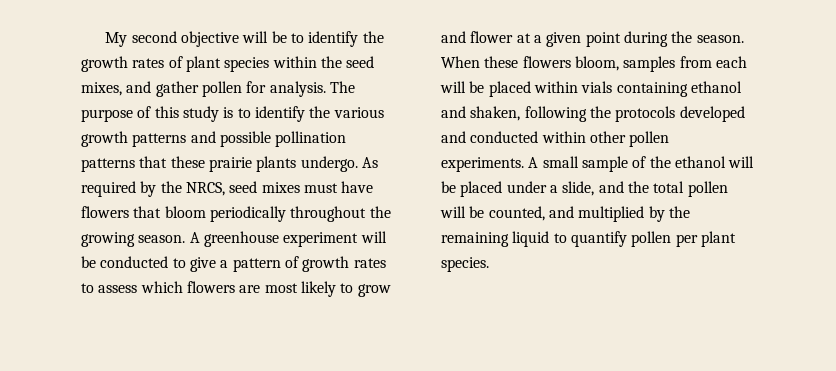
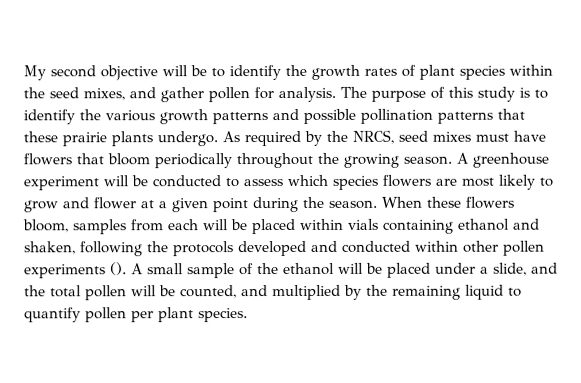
- A greenhouse experiment will be conducted to give a pattern of growth rates to assess which flowers are most likely to grow and flower at a given point during the season.
+ A greenhouse experiment will be conducted to assess which species flowers are most likely to grow and flower at a given point during the season.
- When these flowers bloom, samples from each will be placed within vials containing ethanol and shaken, following the protocols developed and conducted within other pollen experiments.
+ When these flowers bloom, samples from each will be placed within vials containing ethanol and shaken, following the protocols developed and conducted within other pollen experiments ().

